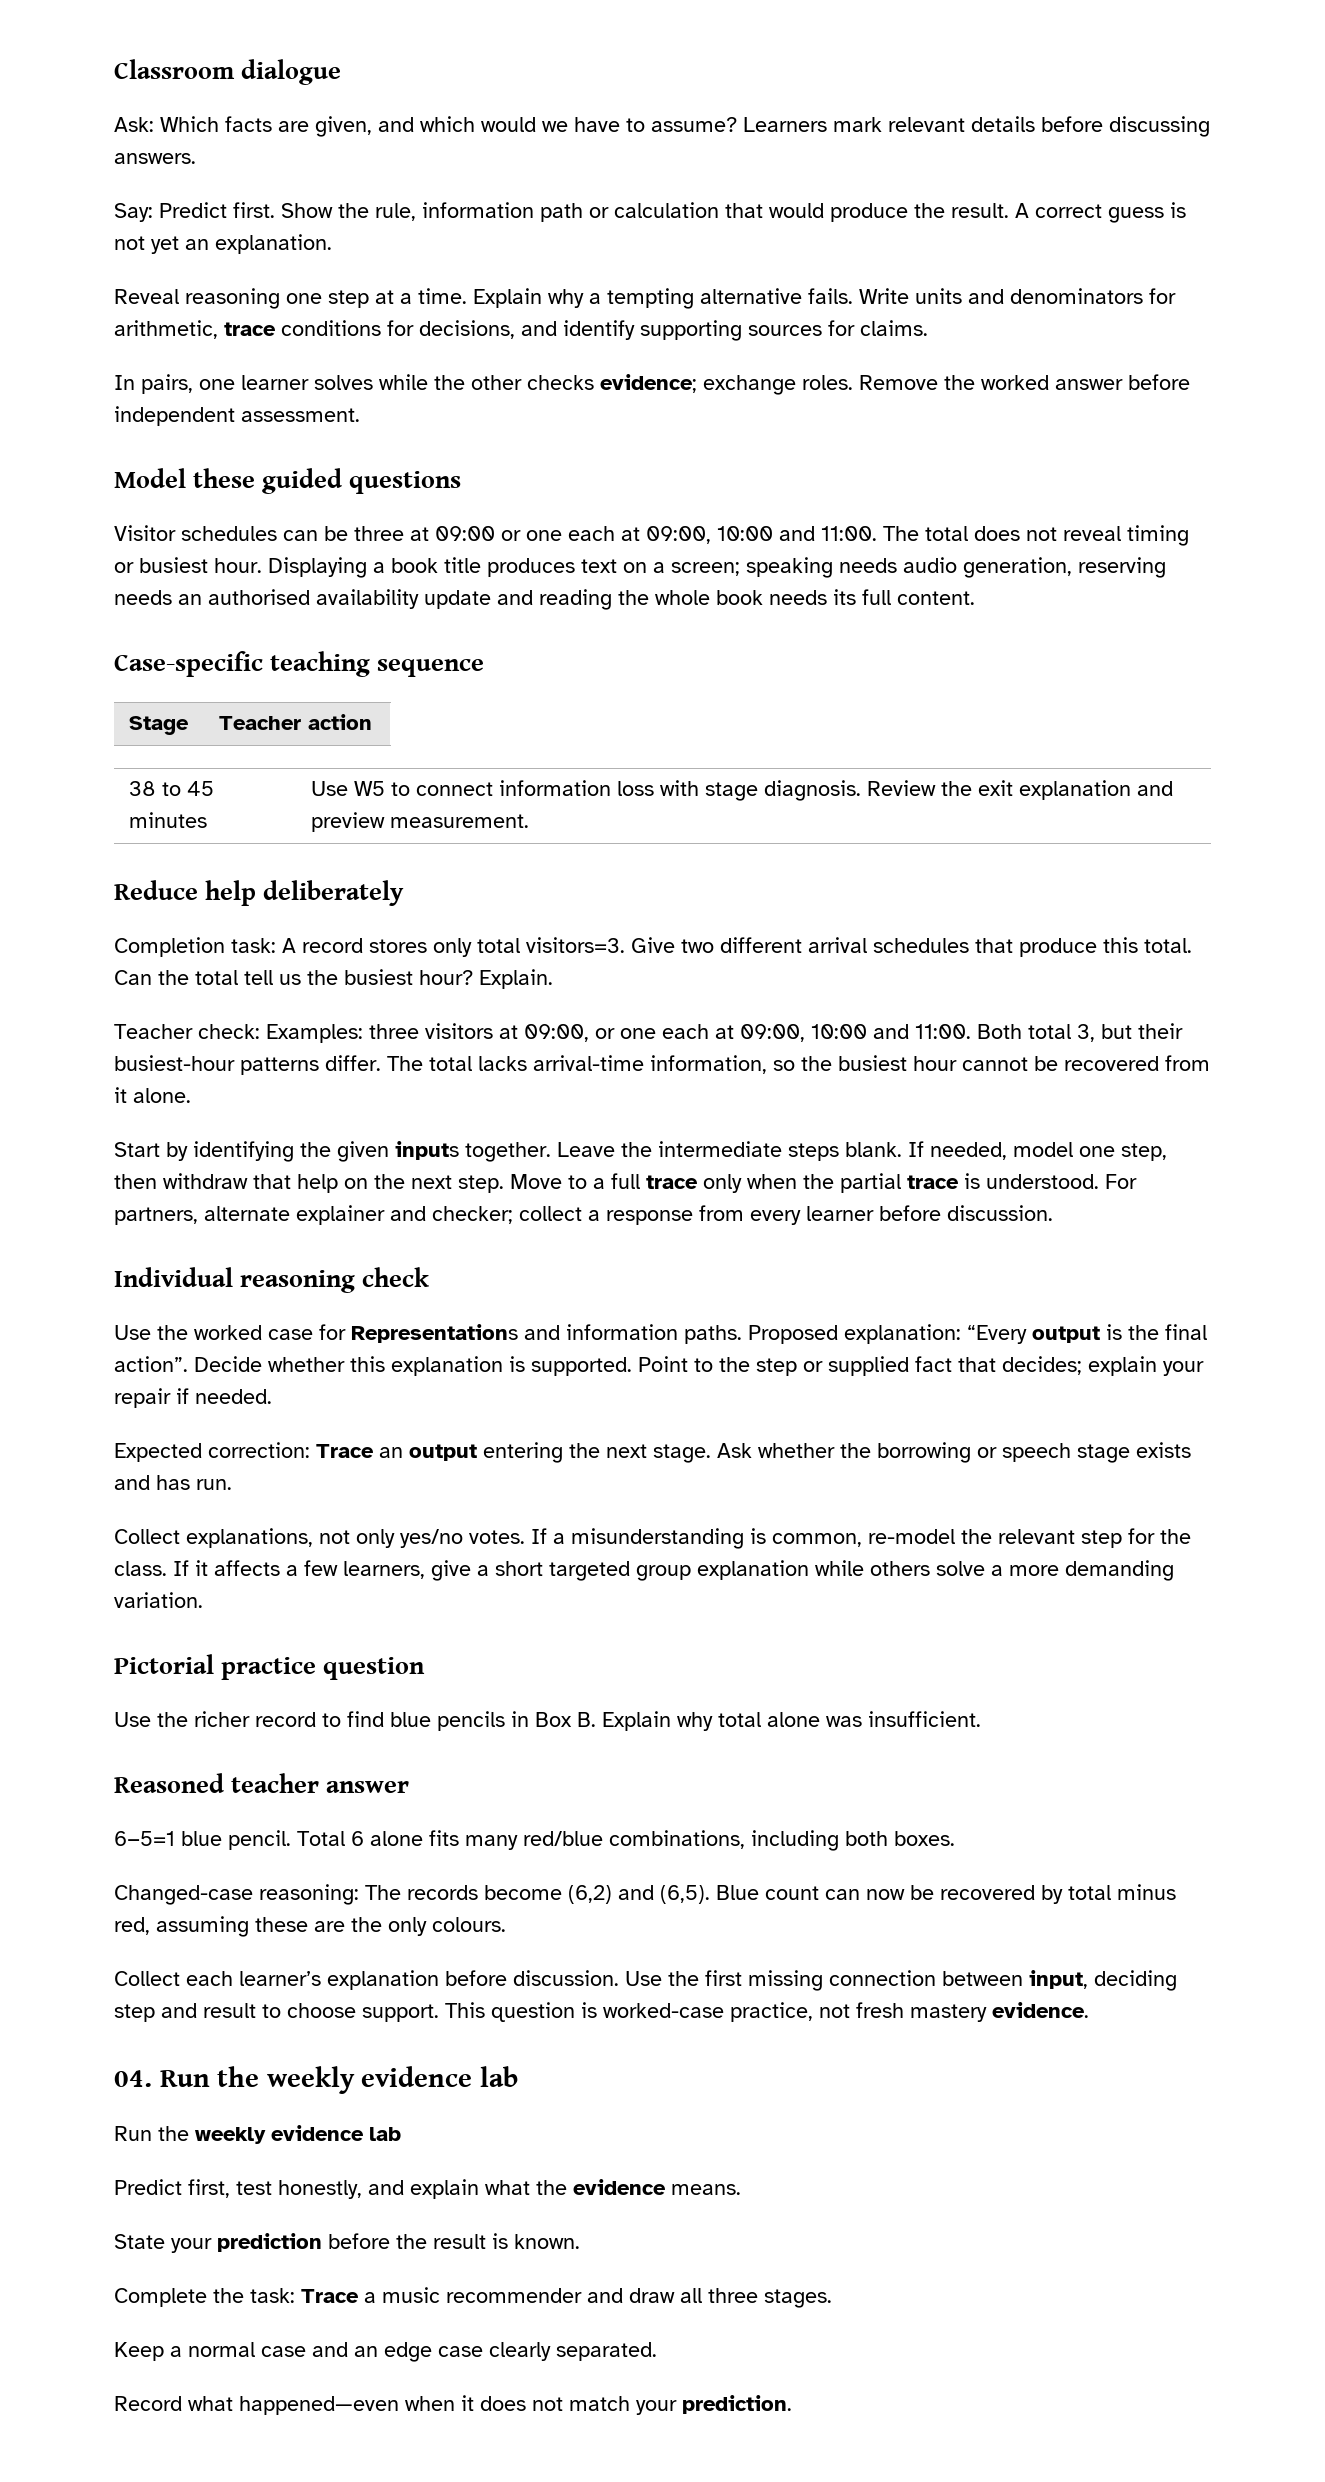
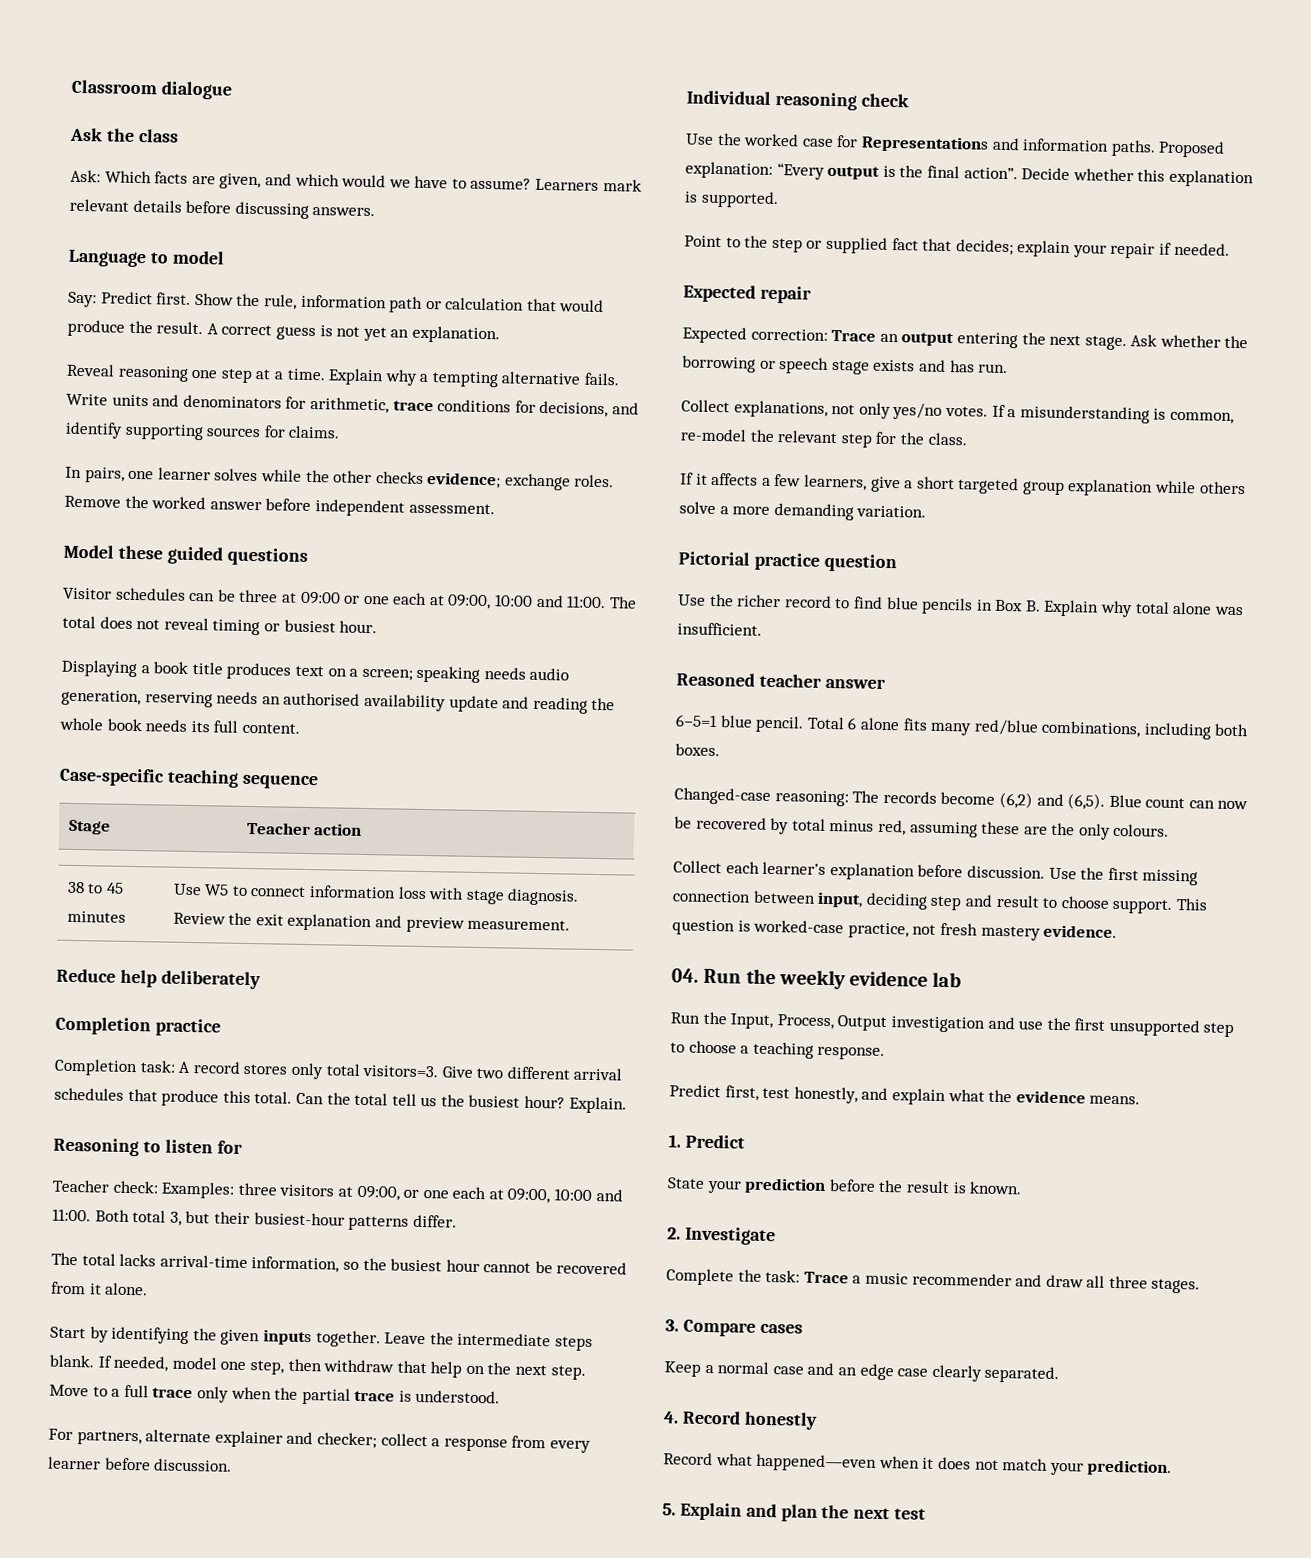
+ Ask the class
+ Language to model
- The total does not reveal timing or busiest hour. Displaying a book title produces text on a screen; speaking needs audio generation, reserving needs an authorised availability update and reading the whole book needs its full content.
+ The total does not reveal timing or busiest hour.
+ Displaying a book title produces text on a screen; speaking needs audio generation, reserving needs an authorised availability update and reading the whole book needs its full content.
+ Completion practice
+ Reasoning to listen for
- Both total 3, but their busiest-hour patterns differ. The total lacks arrival-time information, so the busiest hour cannot be recovered from it alone.
+ Both total 3, but their busiest-hour patterns differ.
+ The total lacks arrival-time information, so the busiest hour cannot be recovered from it alone.
- Move to a full trace only when the partial trace is understood. For partners, alternate explainer and checker; collect a response from every learner before discussion.
+ Move to a full trace only when the partial trace is understood.
+ For partners, alternate explainer and checker; collect a response from every learner before discussion.
- Decide whether this explanation is supported. Point to the step or supplied fact that decides; explain your repair if needed.
+ Decide whether this explanation is supported.
+ Point to the step or supplied fact that decides; explain your repair if needed.
+ Expected repair
- If a misunderstanding is common, re-model the relevant step for the class. If it affects a few learners, give a short targeted group explanation while others solve a more demanding variation.
+ If a misunderstanding is common, re-model the relevant step for the class.
+ If it affects a few learners, give a short targeted group explanation while others solve a more demanding variation.
  04. Run the weekly evidence lab
- Run the weekly evidence lab
+ Run the Input, Process, Output investigation and use the first unsupported step to choose a teaching response.
+ 1. Predict
+ 2. Investigate
+ 3. Compare cases
+ 4. Record honestly
+ 5. Explain and plan the next test

